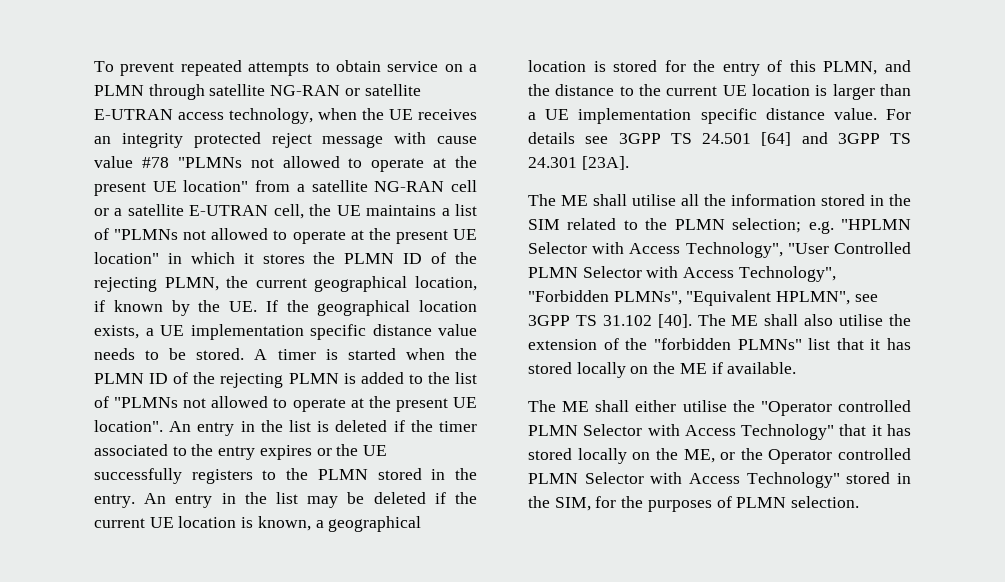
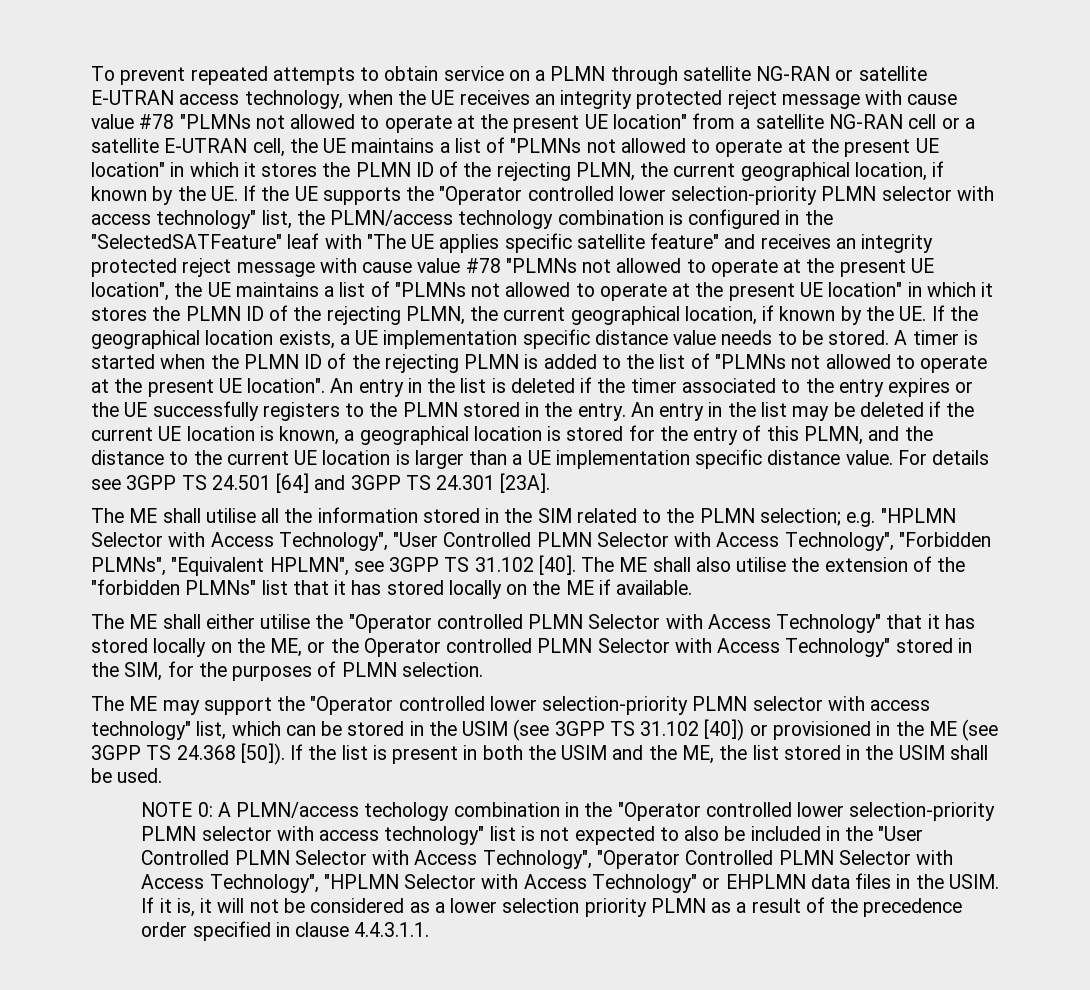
- To prevent repeated attempts to obtain service on a PLMN through satellite NG-RAN or satellite E-UTRAN access technology, when the UE receives an integrity protected reject message with cause value #78 "PLMNs not allowed to operate at the present UE location" from a satellite NG-RAN cell or a satellite E-UTRAN cell, the UE maintains a list of "PLMNs not allowed to operate at the present UE location" in which it stores the PLMN ID of the rejecting PLMN, the current geographical location, if known by the UE. If the geographical location exists, a UE implementation specific distance value needs to be stored.
+ To prevent repeated attempts to obtain service on a PLMN through satellite NG-RAN or satellite E-UTRAN access technology, when the UE receives an integrity protected reject message with cause value #78 "PLMNs not allowed to operate at the present UE location" from a satellite NG-RAN cell or a satellite E-UTRAN cell, the UE maintains a list of "PLMNs not allowed to operate at the present UE location" in which it stores the PLMN ID of the rejecting PLMN, the current geographical location, if known by the UE. If the UE supports the "Operator controlled lower selection-priority PLMN selector with access technology" list, the PLMN/access technology combination is configured in the "SelectedSATFeature" leaf with "The UE applies specific satellite feature" and receives an integrity protected reject message with cause value #78 "PLMNs not allowed to operate at the present UE location", the UE maintains a list of "PLMNs not allowed to operate at the present UE location" in which it stores the PLMN ID of the rejecting PLMN, the current geographical location, if known by the UE. If the geographical location exists, a UE implementation specific distance value needs to be stored.
+ The ME may support the "Operator controlled lower selection-priority PLMN selector with access technology" list, which can be stored in the USIM (see 3GPP TS 31.102 [40]) or provisioned in the ME (see 3GPP TS 24.368 [50]). If the list is present in both the USIM and the ME, the list stored in the USIM shall be used.
+ NOTE 0: A PLMN/access techology combination in the "Operator controlled lower selection-priority PLMN selector with access technology" list is not expected to also be included in the "User Controlled PLMN Selector with Access Technology", "Operator Controlled PLMN Selector with Access Technology", "HPLMN Selector with Access Technology" or EHPLMN data files in the USIM. If it is, it will not be considered as a lower selection priority PLMN as a result of the precedence order specified in clause 4.4.3.1.1.

